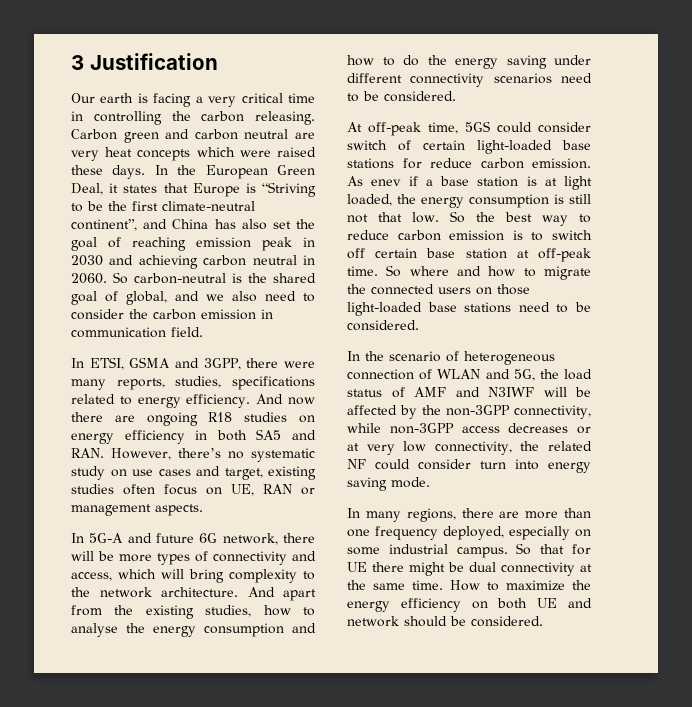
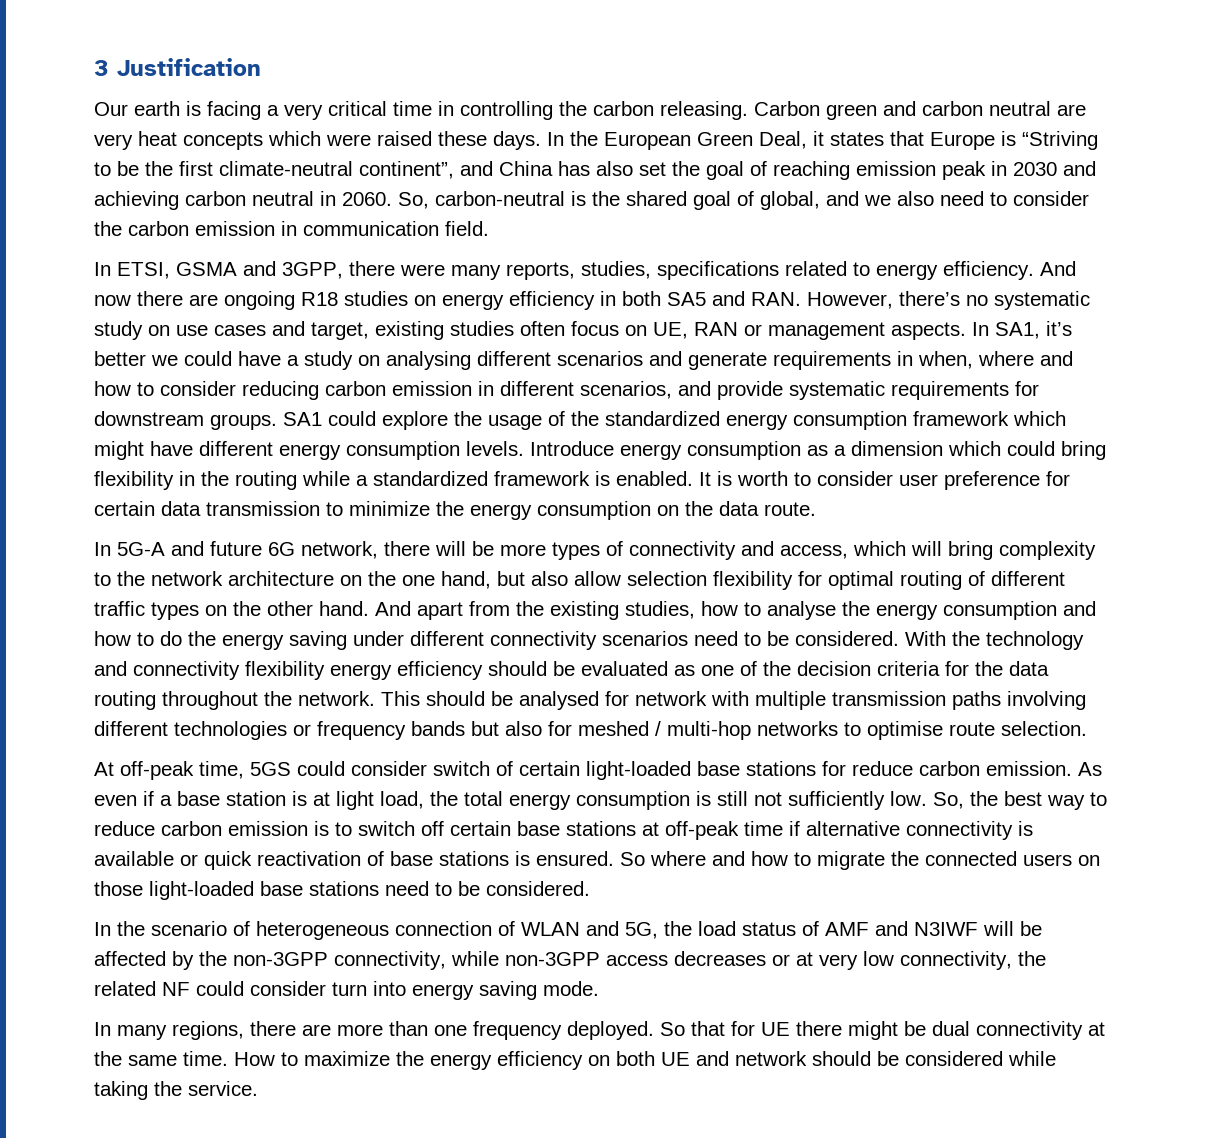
- So carbon-neutral is the shared goal of global, and we also need to consider the carbon emission in communication field.
+ So, carbon-neutral is the shared goal of global, and we also need to consider the carbon emission in communication field.
+ In SA1, it’s better we could have a study on analysing different scenarios and generate requirements in when, where and how to consider reducing carbon emission in different scenarios, and provide systematic requirements for downstream groups. SA1 could explore the usage of the standardized energy consumption framework which might have different energy consumption levels. Introduce energy consumption as a dimension which could bring flexibility in the routing while a standardized framework is enabled. It is worth to consider user preference for certain data transmission to minimize the energy consumption on the data route.
- In 5G-A and future 6G network, there will be more types of connectivity and access, which will bring complexity to the network architecture.
+ In 5G-A and future 6G network, there will be more types of connectivity and access, which will bring complexity to the network architecture on the one hand, but also allow selection flexibility for optimal routing of different traffic types on the other hand.
+ With the technology and connectivity flexibility energy efficiency should be evaluated as one of the decision criteria for the data routing throughout the network. This should be analysed for network with multiple transmission paths involving different technologies or frequency bands but also for meshed / multi-hop networks to optimise route selection.
- As enev if a base station is at light loaded, the energy consumption is still not that low. So the best way to reduce carbon emission is to switch off certain base station at off-peak time.
+ As even if a base station is at light load, the total energy consumption is still not sufficiently low. So, the best way to reduce carbon emission is to switch off certain base stations at off-peak time if alternative connectivity is available or quick reactivation of base stations is ensured.
- In many regions, there are more than one frequency deployed, especially on some industrial campus.
+ In many regions, there are more than one frequency deployed.
- How to maximize the energy efficiency on both UE and network should be considered.
+ How to maximize the energy efficiency on both UE and network should be considered while taking the service.

